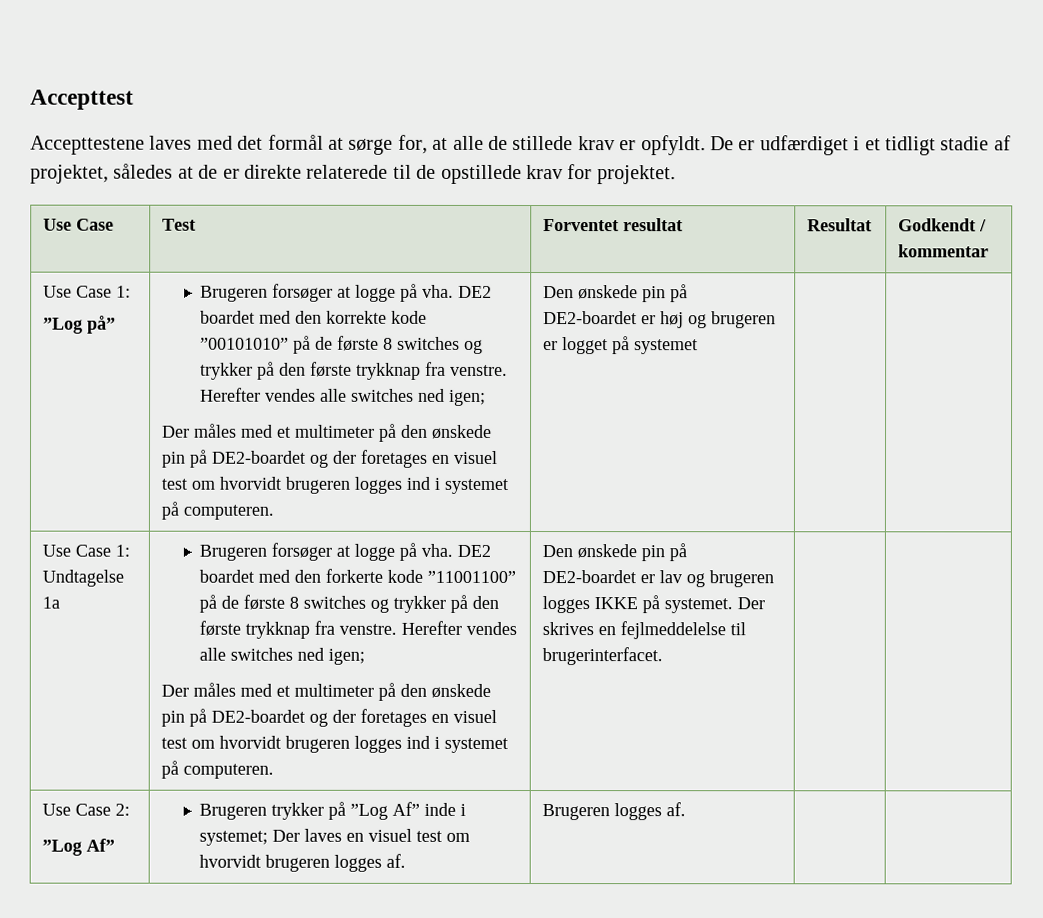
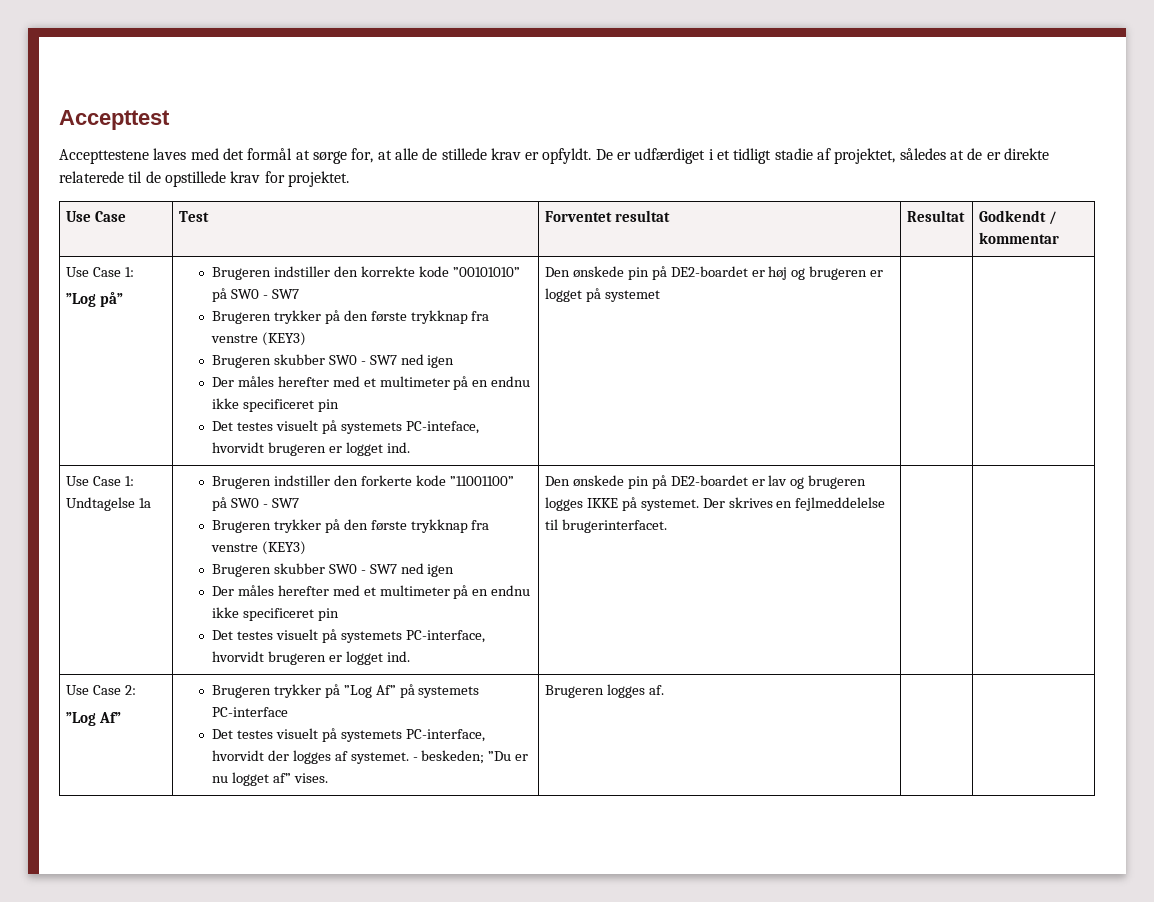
- Brugeren forsøger at logge på vha. DE2 boardet med den korrekte kode ”00101010” på de første 8 switches og trykker på den første trykknap fra venstre. Herefter vendes alle switches ned igen;
- Der måles med et multimeter på den ønskede pin på DE2-boardet og der foretages en visuel test om hvorvidt brugeren logges ind i systemet på computeren.
+ Brugeren indstiller den korrekte kode ”00101010” på SW0 - SW7
+ Brugeren trykker på den første trykknap fra venstre (KEY3)
+ Brugeren skubber SW0 - SW7 ned igen
+ Der måles herefter med et multimeter på en endnu ikke specificeret pin
+ Det testes visuelt på systemets PC-inteface, hvorvidt brugeren er logget ind.
- Brugeren forsøger at logge på vha. DE2 boardet med den forkerte kode ”11001100” på de første 8 switches og trykker på den første trykknap fra venstre. Herefter vendes alle switches ned igen;
- Der måles med et multimeter på den ønskede pin på DE2-boardet og der foretages en visuel test om hvorvidt brugeren logges ind i systemet på computeren.
+ Brugeren indstiller den forkerte kode ”11001100” på SW0 - SW7
+ Brugeren trykker på den første trykknap fra venstre (KEY3)
+ Brugeren skubber SW0 - SW7 ned igen
+ Der måles herefter med et multimeter på en endnu ikke specificeret pin
+ Det testes visuelt på systemets PC-interface, hvorvidt brugeren er logget ind.
  Use Case 2:
- ”Log Af” | Brugeren trykker på ”Log Af” inde i systemet; Der laves en visuel test om hvorvidt brugeren logges af. | Brugeren logges af. | |
+ ”Log Af” | Brugeren trykker på ”Log Af” på systemets PC-interface
+ Det testes visuelt på systemets PC-interface, hvorvidt der logges af systemet. - beskeden; ”Du er nu logget af” vises. | Brugeren logges af. | |

